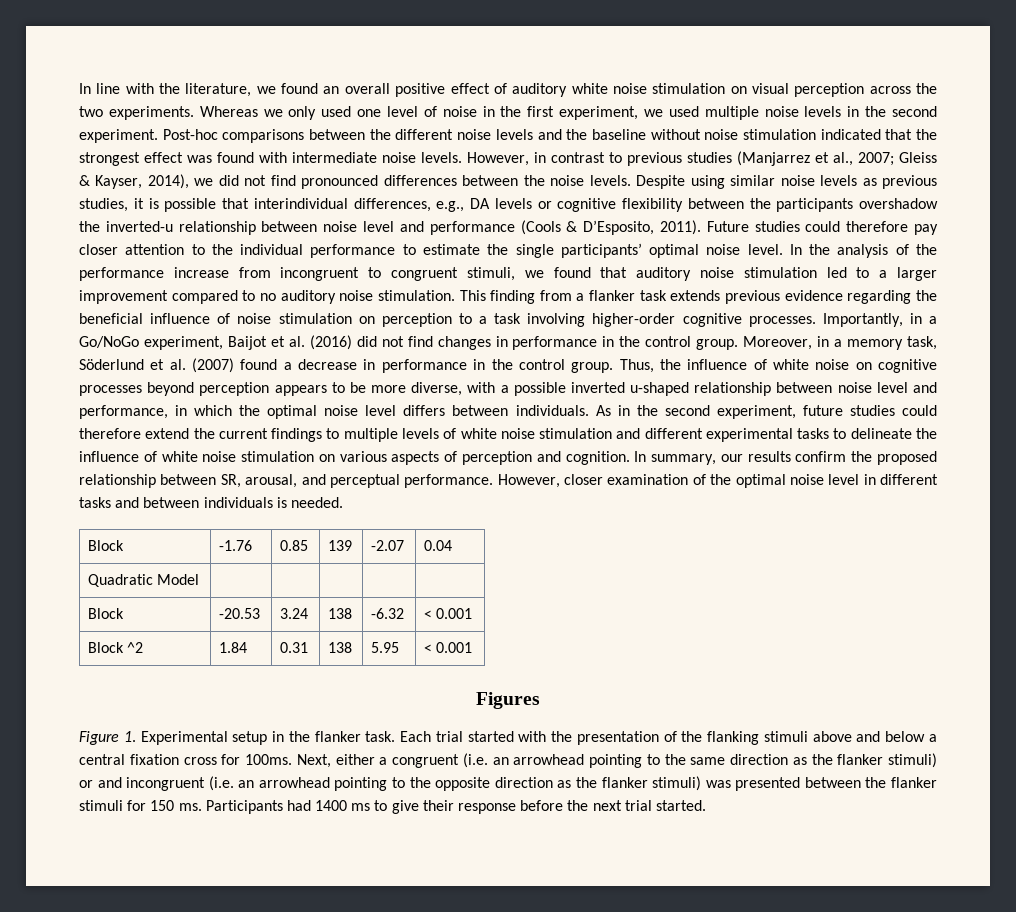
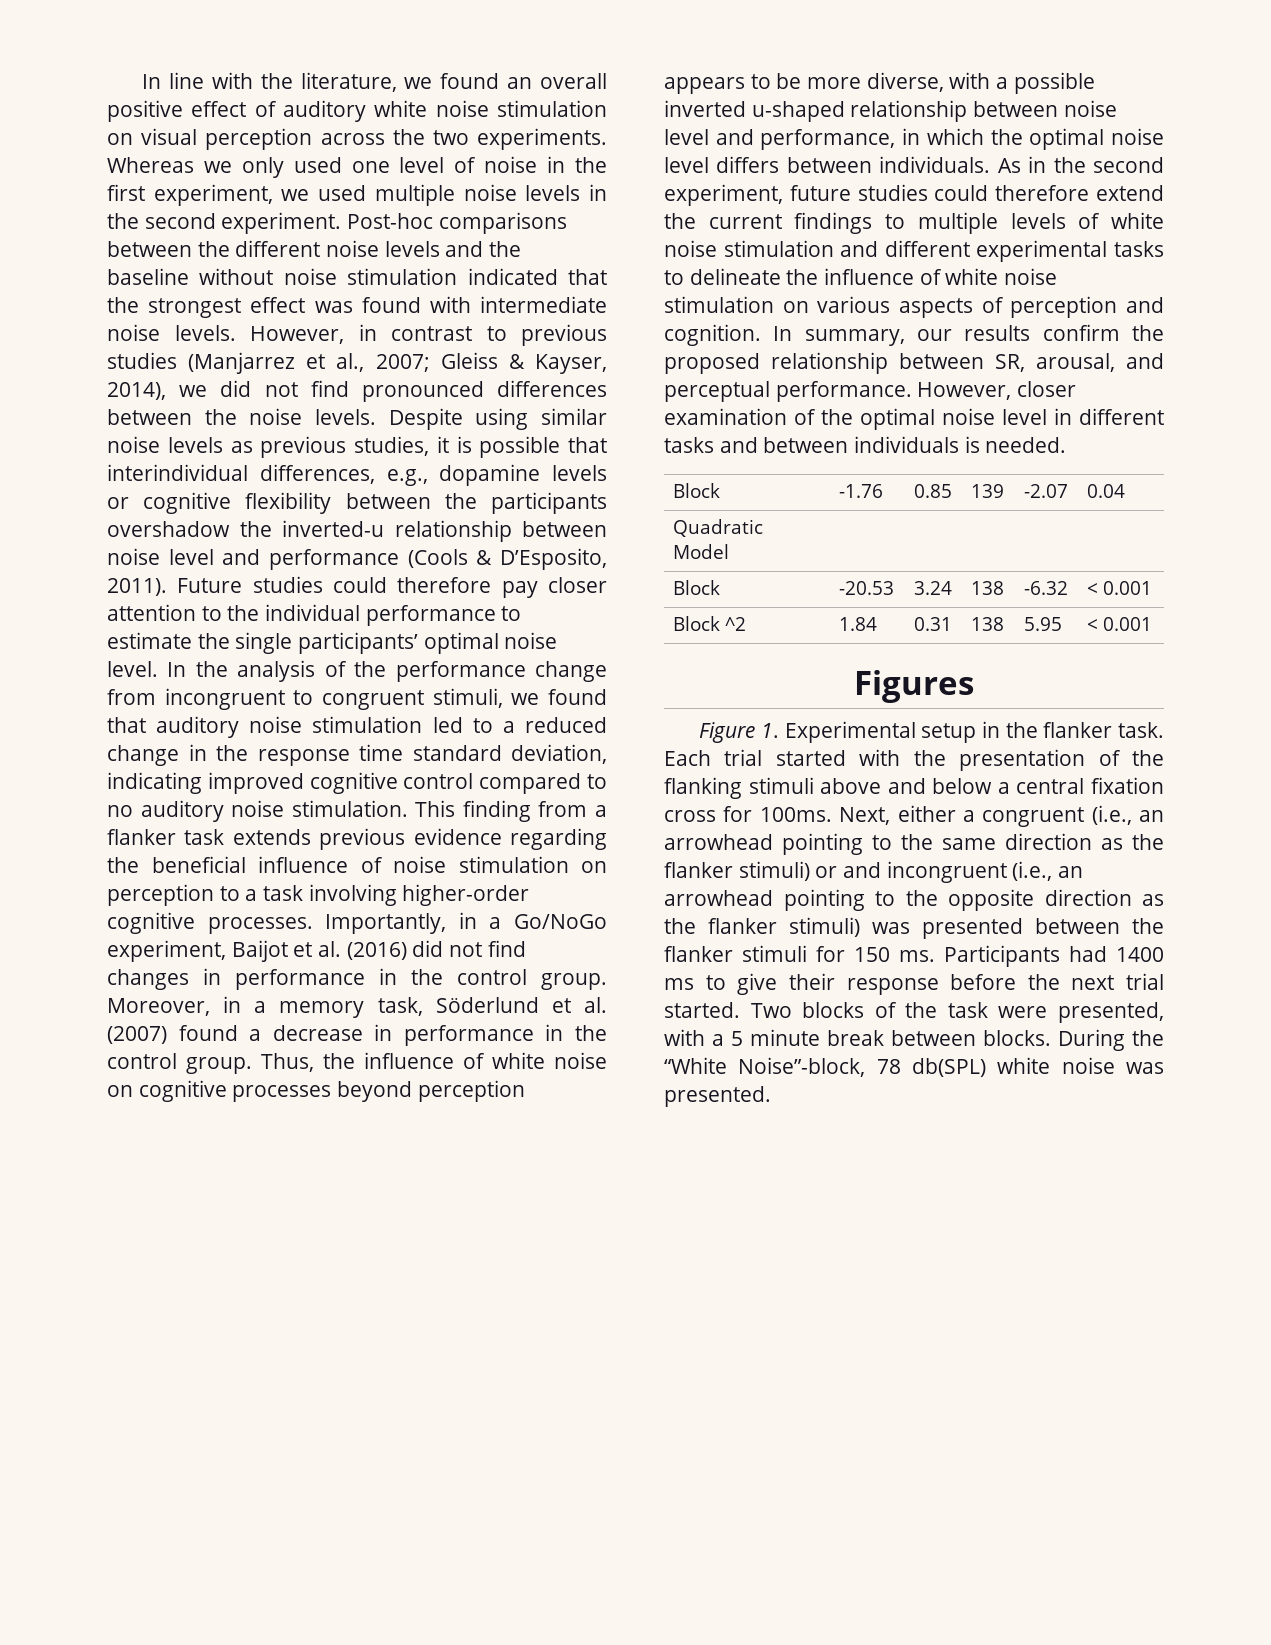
- Despite using similar noise levels as previous studies, it is possible that interindividual differences, e.g., DA levels or cognitive flexibility between the participants overshadow the inverted-u relationship between noise level and performance (Cools & D’Esposito, 2011).
+ Despite using similar noise levels as previous studies, it is possible that interindividual differences, e.g., dopamine levels or cognitive flexibility between the participants overshadow the inverted-u relationship between noise level and performance (Cools & D’Esposito, 2011).
- In the analysis of the performance increase from incongruent to congruent stimuli, we found that auditory noise stimulation led to a larger improvement compared to no auditory noise stimulation.
+ In the analysis of the performance change from incongruent to congruent stimuli, we found that auditory noise stimulation led to a reduced change in the response time standard deviation, indicating improved cognitive control compared to no auditory noise stimulation.
- Next, either a congruent (i.e. an arrowhead pointing to the same direction as the flanker stimuli) or and incongruent (i.e. an arrowhead pointing to the opposite direction as the flanker stimuli) was presented between the flanker stimuli for 150 ms.
+ Next, either a congruent (i.e., an arrowhead pointing to the same direction as the flanker stimuli) or and incongruent (i.e., an arrowhead pointing to the opposite direction as the flanker stimuli) was presented between the flanker stimuli for 150 ms.
+ Two blocks of the task were presented, with a 5 minute break between blocks. During the “White Noise”-block, 78 db(SPL) white noise was presented.

